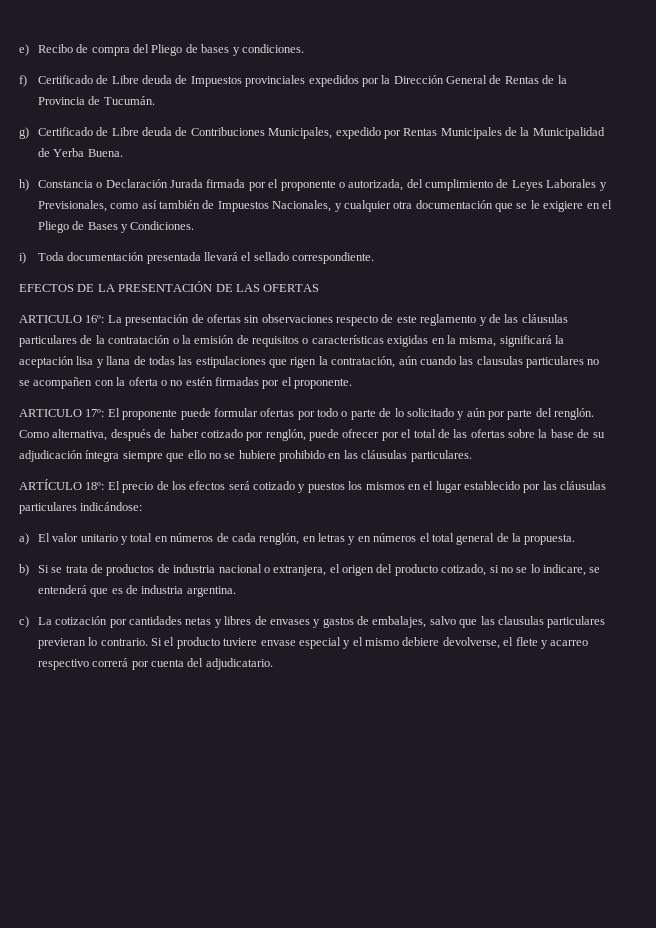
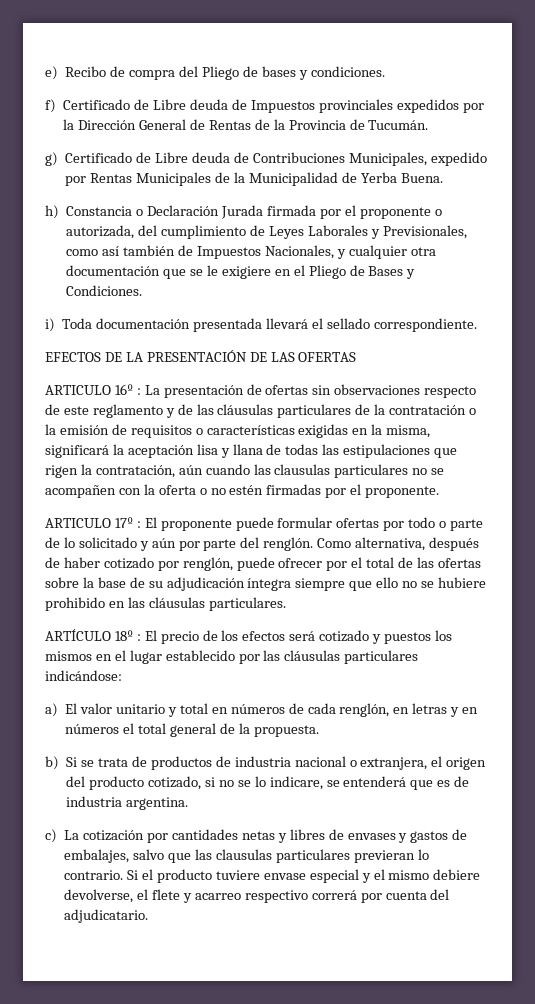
- ARTICULO 16º:
+ ARTICULO 16º :
- ARTICULO 17º: El proponente puede formular ofertas por todo o parte de lo solicitado y aún por parte del renglón.
+ ARTICULO 17º : El proponente puede formular ofertas por todo o parte de lo solicitado y aún por parte del renglón.
- ARTÍCULO 18º: El precio de los efectos será cotizado y puestos los mismos en el lugar establecido por las cláusulas particulares indicándose:
+ ARTÍCULO 18º : El precio de los efectos será cotizado y puestos los mismos en el lugar establecido por las cláusulas particulares indicándose:

